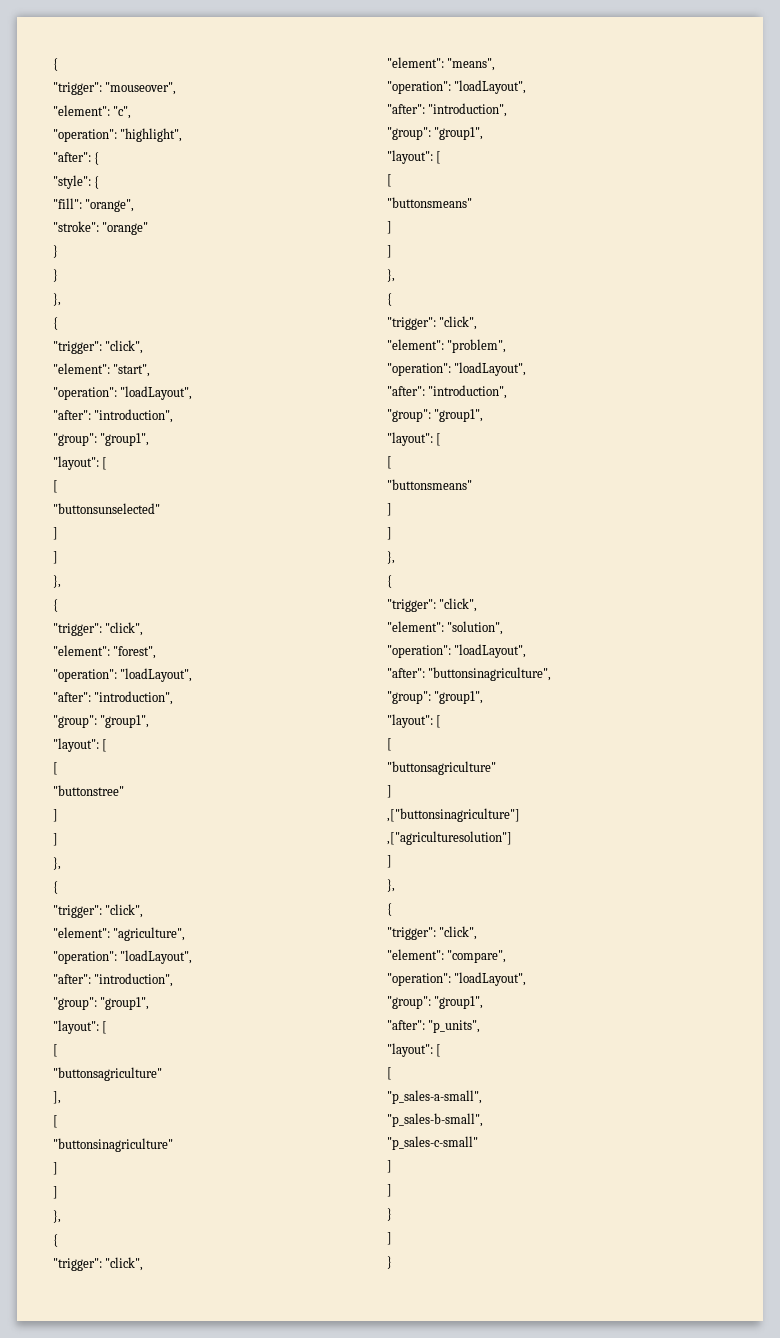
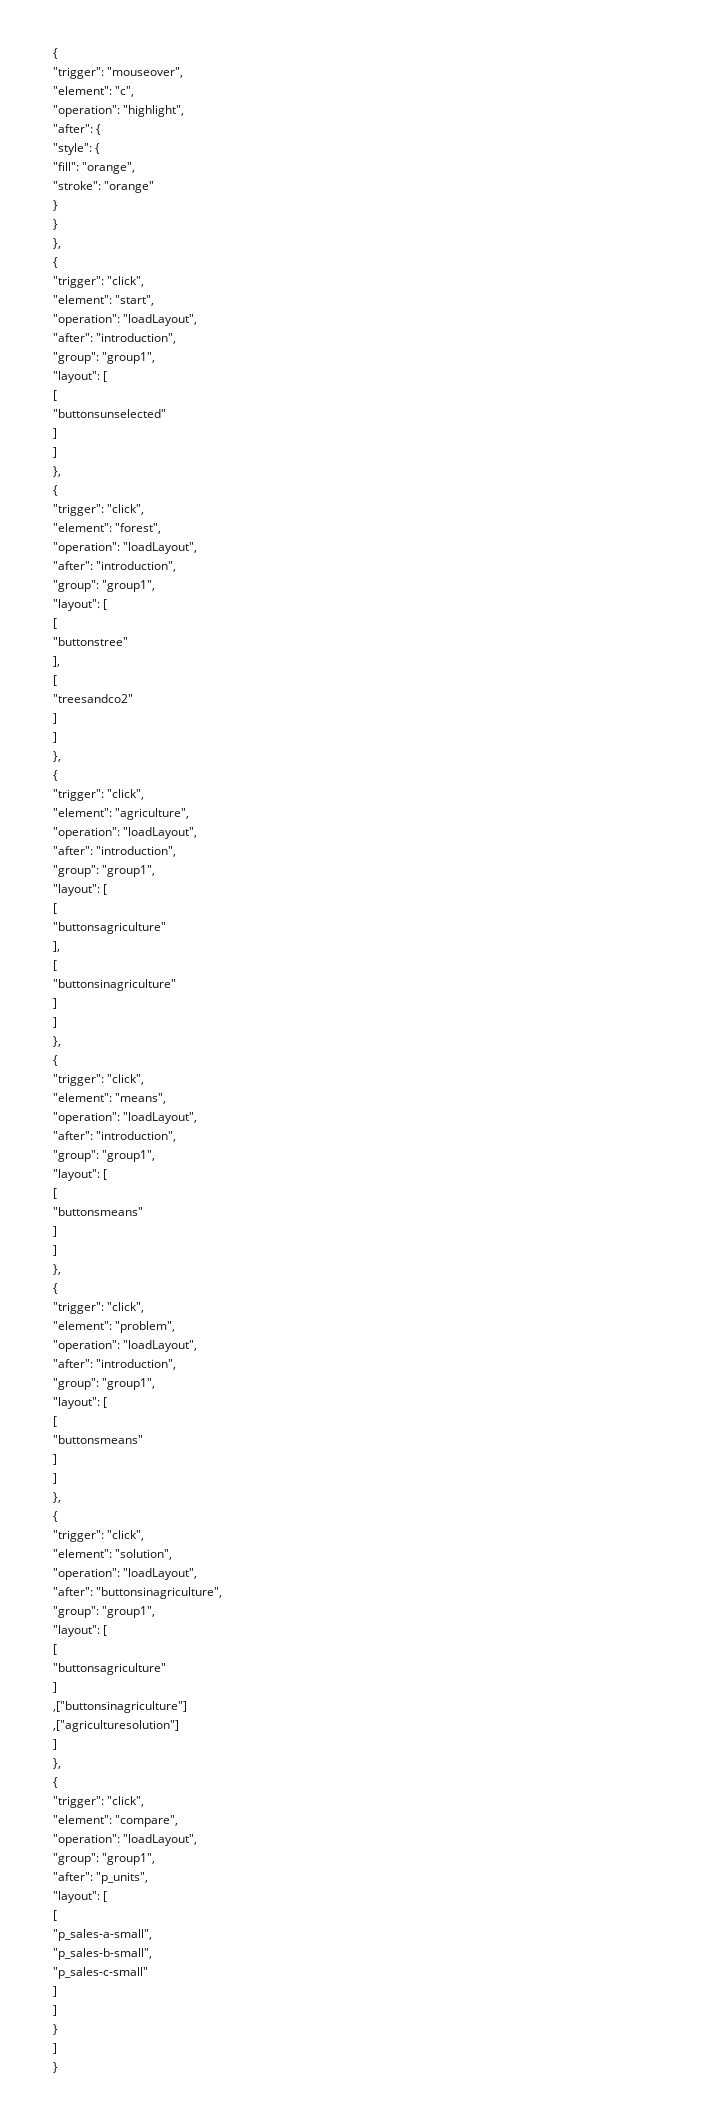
  "buttonstree"
+ ],
+ [
+ "treesandco2"

